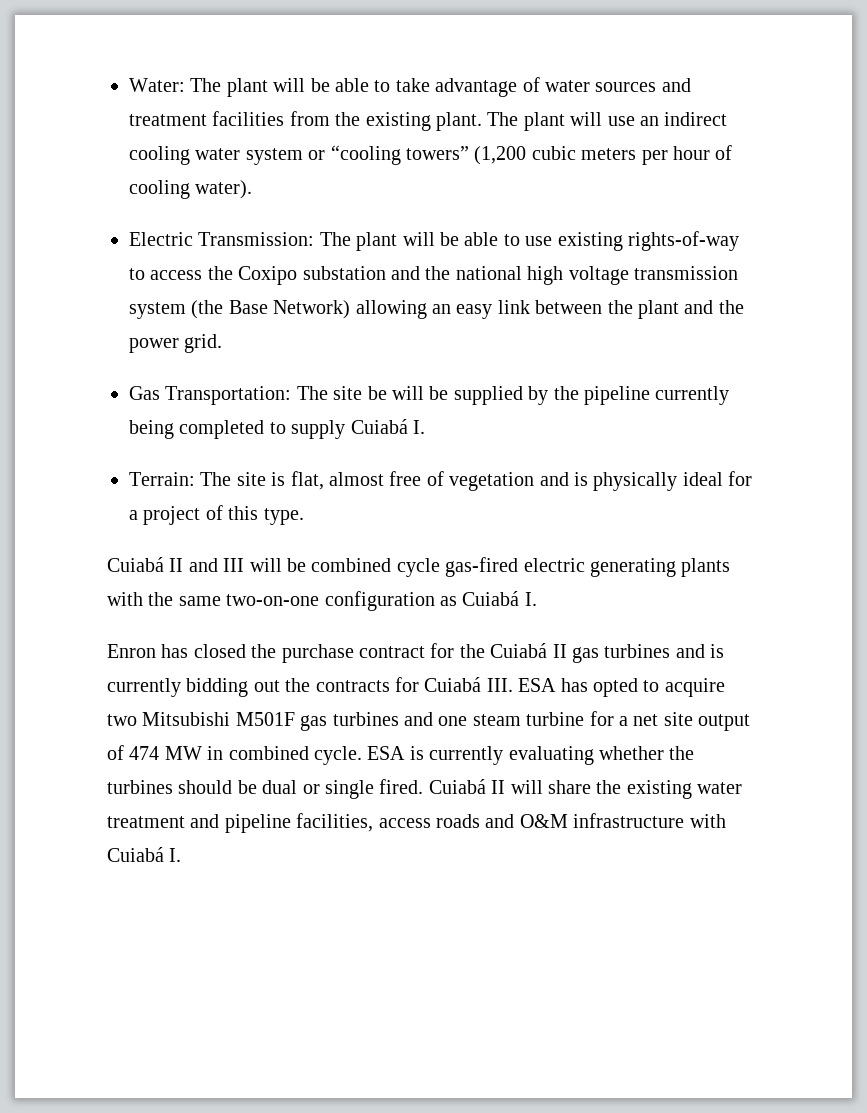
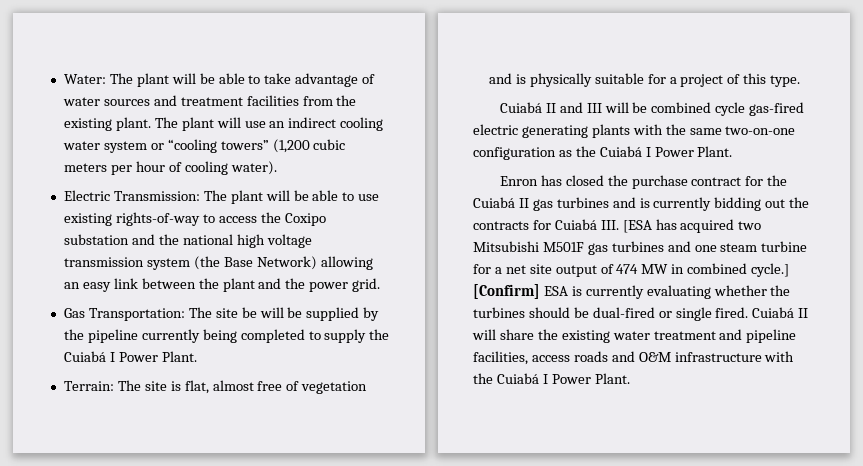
- Gas Transportation: The site be will be supplied by the pipeline currently being completed to supply Cuiabá I.
+ Gas Transportation: The site be will be supplied by the pipeline currently being completed to supply the Cuiabá I Power Plant.
- Terrain: The site is flat, almost free of vegetation and is physically ideal for a project of this type.
+ Terrain: The site is flat, almost free of vegetation and is physically suitable for a project of this type.
- Cuiabá II and III will be combined cycle gas-fired electric generating plants with the same two-on-one configuration as Cuiabá I.
+ Cuiabá II and III will be combined cycle gas-fired electric generating plants with the same two-on-one configuration as the Cuiabá I Power Plant.
- Enron has closed the purchase contract for the Cuiabá II gas turbines and is currently bidding out the contracts for Cuiabá III. ESA has opted to acquire two Mitsubishi M501F gas turbines and one steam turbine for a net site output of 474 MW in combined cycle. ESA is currently evaluating whether the turbines should be dual or single fired.
+ Enron has closed the purchase contract for the Cuiabá II gas turbines and is currently bidding out the contracts for Cuiabá III. [ESA has acquired two Mitsubishi M501F gas turbines and one steam turbine for a net site output of 474 MW in combined cycle.] [Confirm] ESA is currently evaluating whether the turbines should be dual-fired or single fired.
- Cuiabá II will share the existing water treatment and pipeline facilities, access roads and O&M infrastructure with Cuiabá I.
+ Cuiabá II will share the existing water treatment and pipeline facilities, access roads and O&M infrastructure with the Cuiabá I Power Plant.

